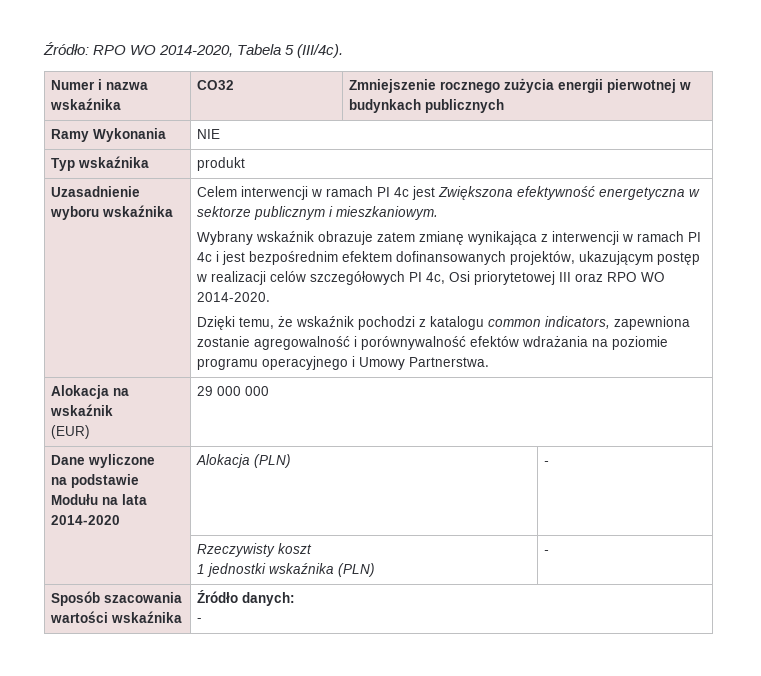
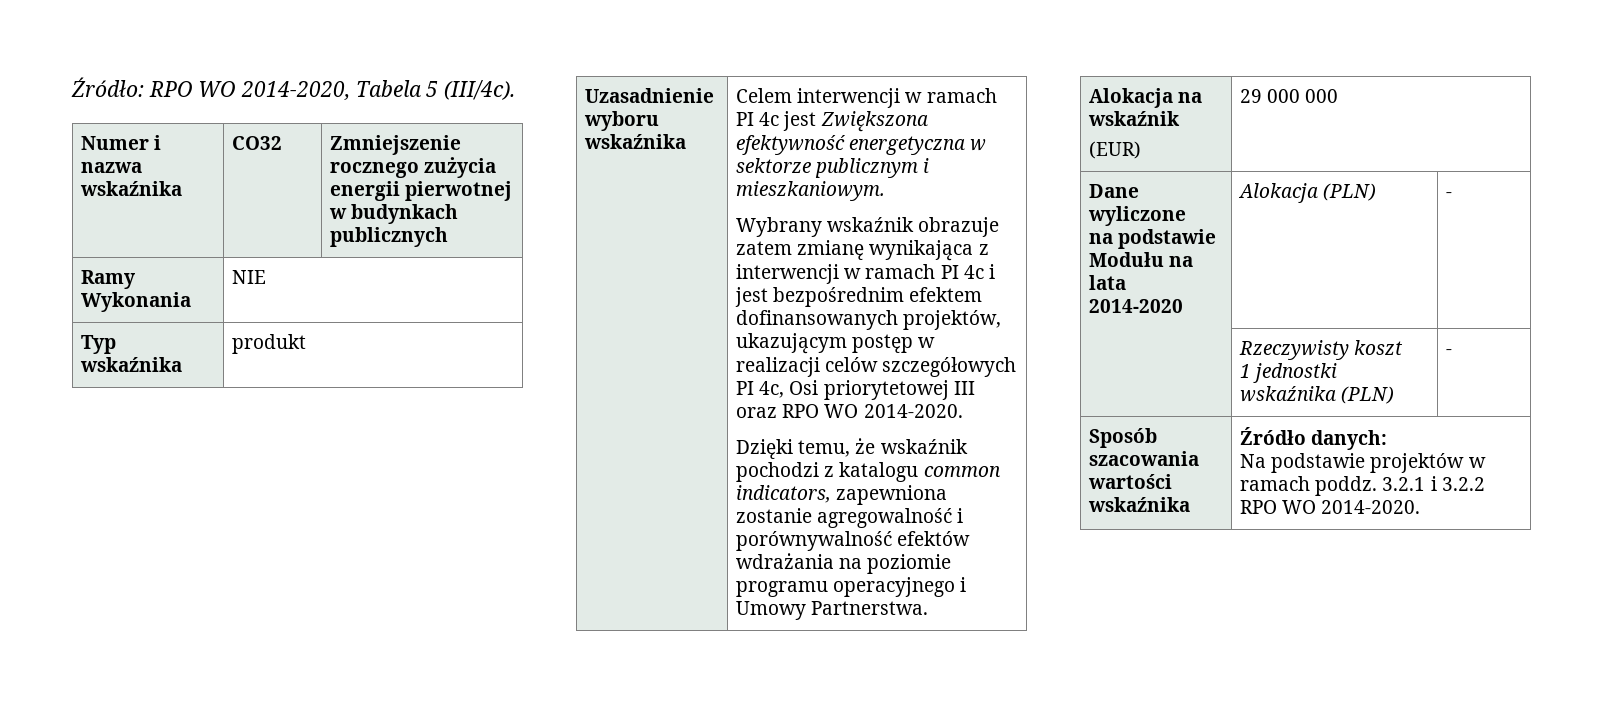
  Sposób szacowania wartości wskaźnika | Źródło danych:
- -
+ Na podstawie projektów w ramach poddz. 3.2.1 i 3.2.2 RPO WO 2014-2020.

